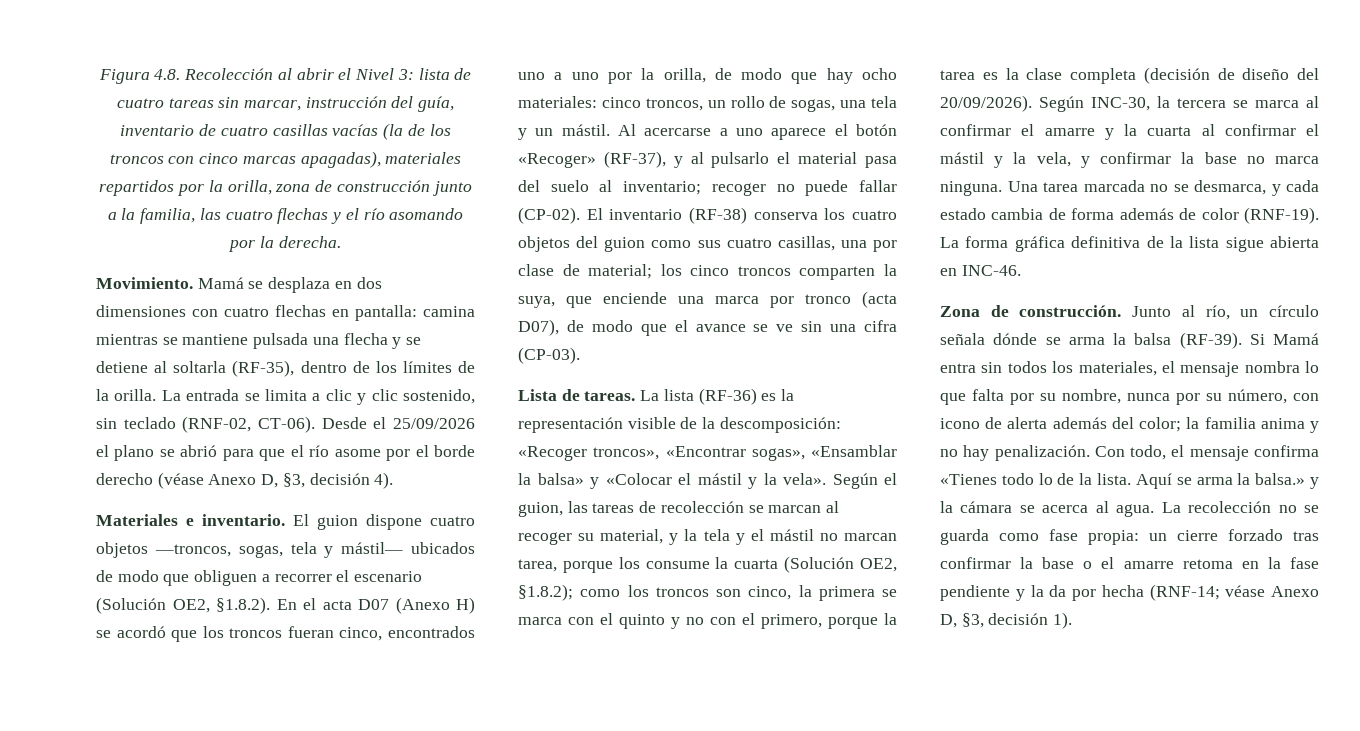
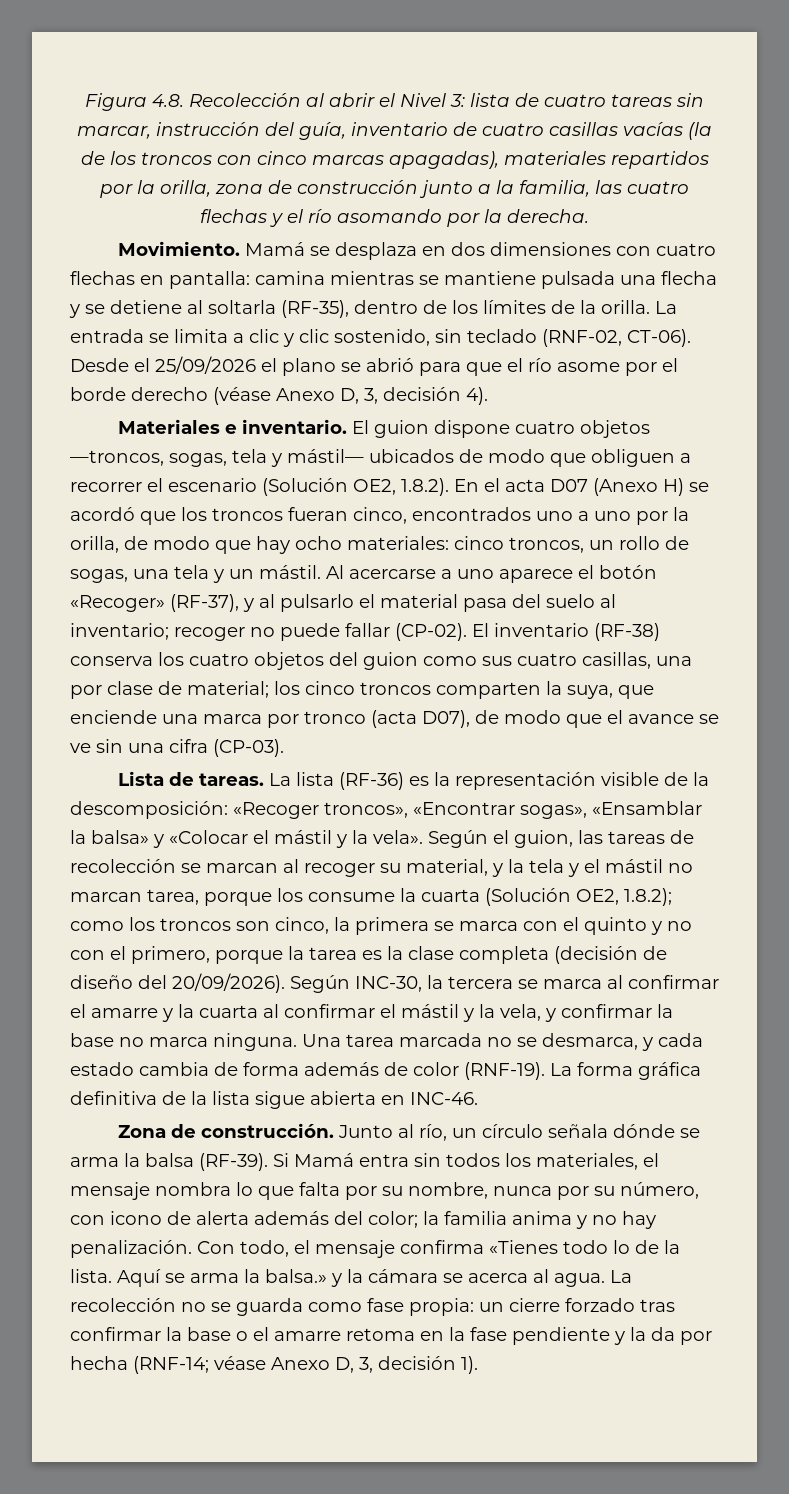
- Desde el 25/09/2026 el plano se abrió para que el río asome por el borde derecho (véase Anexo D, §3, decisión 4).
+ Desde el 25/09/2026 el plano se abrió para que el río asome por el borde derecho (véase Anexo D, 3, decisión 4).
- El guion dispone cuatro objetos —troncos, sogas, tela y mástil— ubicados de modo que obliguen a recorrer el escenario (Solución OE2, §1.8.2). En el acta D07 (Anexo H) se acordó que los troncos fueran cinco, encontrados uno a uno por la orilla, de modo que hay ocho materiales: cinco troncos, un rollo de sogas, una tela y un mástil.
+ El guion dispone cuatro objetos —troncos, sogas, tela y mástil— ubicados de modo que obliguen a recorrer el escenario (Solución OE2, 1.8.2). En el acta D07 (Anexo H) se acordó que los troncos fueran cinco, encontrados uno a uno por la orilla, de modo que hay ocho materiales: cinco troncos, un rollo de sogas, una tela y un mástil.
- Según el guion, las tareas de recolección se marcan al recoger su material, y la tela y el mástil no marcan tarea, porque los consume la cuarta (Solución OE2, §1.8.2); como los troncos son cinco, la primera se marca con el quinto y no con el primero, porque la tarea es la clase completa (decisión de diseño del 20/09/2026).
+ Según el guion, las tareas de recolección se marcan al recoger su material, y la tela y el mástil no marcan tarea, porque los consume la cuarta (Solución OE2, 1.8.2); como los troncos son cinco, la primera se marca con el quinto y no con el primero, porque la tarea es la clase completa (decisión de diseño del 20/09/2026).
- La recolección no se guarda como fase propia: un cierre forzado tras confirmar la base o el amarre retoma en la fase pendiente y la da por hecha (RNF-14; véase Anexo D, §3, decisión 1).
+ La recolección no se guarda como fase propia: un cierre forzado tras confirmar la base o el amarre retoma en la fase pendiente y la da por hecha (RNF-14; véase Anexo D, 3, decisión 1).

